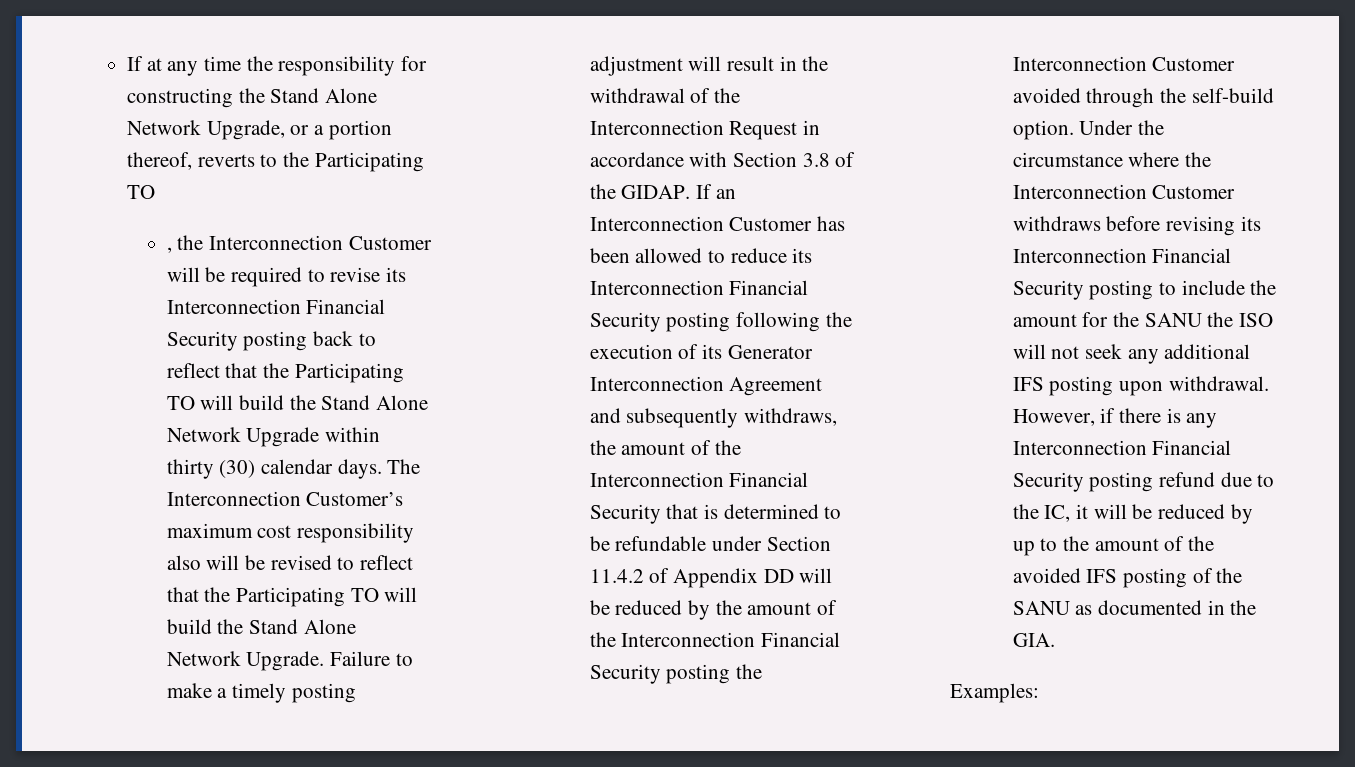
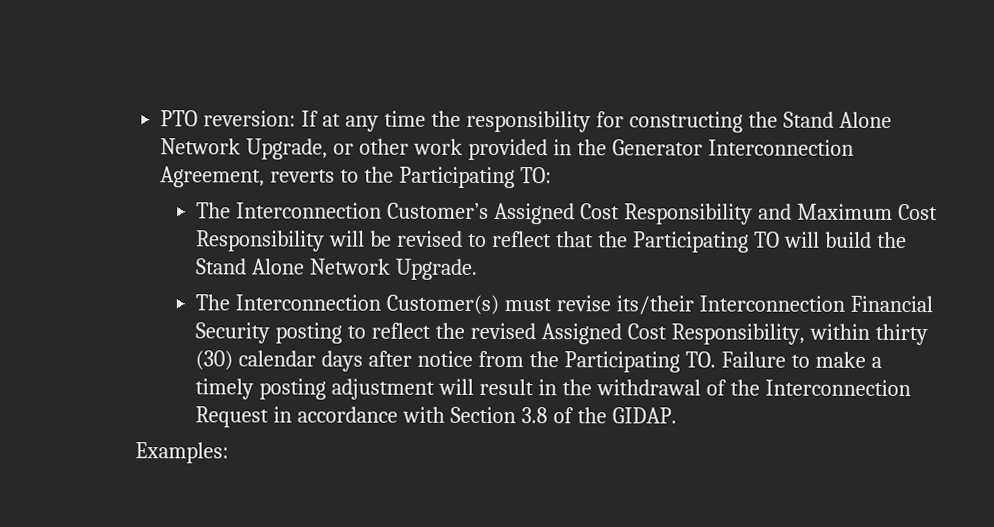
- If at any time the responsibility for constructing the Stand Alone Network Upgrade, or a portion thereof, reverts to the Participating TO
- , the Interconnection Customer will be required to revise its Interconnection Financial Security posting back to reflect that the Participating TO will build the Stand Alone Network Upgrade within thirty (30) calendar days. The Interconnection Customer’s maximum cost responsibility also will be revised to reflect that the Participating TO will build the Stand Alone Network Upgrade. Failure to make a timely posting adjustment will result in the withdrawal of the Interconnection Request in accordance with Section 3.8 of the GIDAP. If an Interconnection Customer has been allowed to reduce its Interconnection Financial Security posting following the execution of its Generator Interconnection Agreement and subsequently withdraws, the amount of the Interconnection Financial Security that is determined to be refundable under Section 11.4.2 of Appendix DD will be reduced by the amount of the Interconnection Financial Security posting the Interconnection Customer avoided through the self-build option. Under the circumstance where the Interconnection Customer withdraws before revising its Interconnection Financial Security posting to include the amount for the SANU the ISO will not seek any additional IFS posting upon withdrawal. However, if there is any Interconnection Financial Security posting refund due to the IC, it will be reduced by up to the amount of the avoided IFS posting of the SANU as documented in the GIA.
+ PTO reversion: If at any time the responsibility for constructing the Stand Alone Network Upgrade, or other work provided in the Generator Interconnection Agreement, reverts to the Participating TO:
+ The Interconnection Customer’s Assigned Cost Responsibility and Maximum Cost Responsibility will be revised to reflect that the Participating TO will build the Stand Alone Network Upgrade.
+ The Interconnection Customer(s) must revise its/their Interconnection Financial Security posting to reflect the revised Assigned Cost Responsibility, within thirty (30) calendar days after notice from the Participating TO. Failure to make a timely posting adjustment will result in the withdrawal of the Interconnection Request in accordance with Section 3.8 of the GIDAP.

